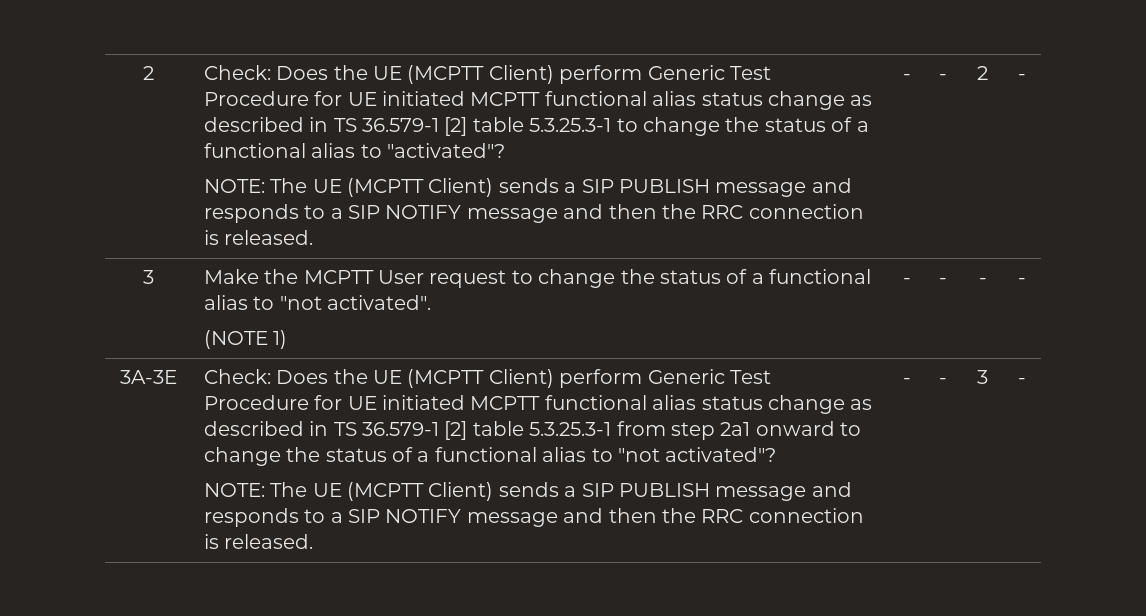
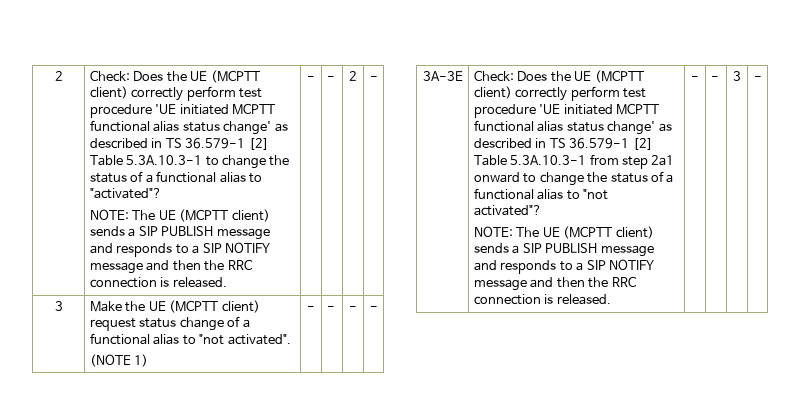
- Check: Does the UE (MCPTT Client) perform Generic Test Procedure for UE initiated MCPTT functional alias status change as described in TS 36.579-1 [2] table 5.3.25.3-1 to change the status of a functional alias to "activated"?
- NOTE: The UE (MCPTT Client) sends a SIP PUBLISH message and responds to a SIP NOTIFY message and then the RRC connection is released.
+ Check: Does the UE (MCPTT client) correctly perform test procedure 'UE initiated MCPTT functional alias status change' as described in TS 36.579-1 [2] Table 5.3A.10.3-1 to change the status of a functional alias to "activated"?
+ NOTE: The UE (MCPTT client) sends a SIP PUBLISH message and responds to a SIP NOTIFY message and then the RRC connection is released.
- 3 | Make the MCPTT User request to change the status of a functional alias to "not activated".
+ 3 | Make the UE (MCPTT client) request status change of a functional alias to "not activated".
- Check: Does the UE (MCPTT Client) perform Generic Test Procedure for UE initiated MCPTT functional alias status change as described in TS 36.579-1 [2] table 5.3.25.3-1 from step 2a1 onward to change the status of a functional alias to "not activated"?
- NOTE: The UE (MCPTT Client) sends a SIP PUBLISH message and responds to a SIP NOTIFY message and then the RRC connection is released.
+ Check: Does the UE (MCPTT client) correctly perform test procedure 'UE initiated MCPTT functional alias status change' as described in TS 36.579-1 [2] Table 5.3A.10.3-1 from step 2a1 onward to change the status of a functional alias to "not activated"?
+ NOTE: The UE (MCPTT client) sends a SIP PUBLISH message and responds to a SIP NOTIFY message and then the RRC connection is released.

